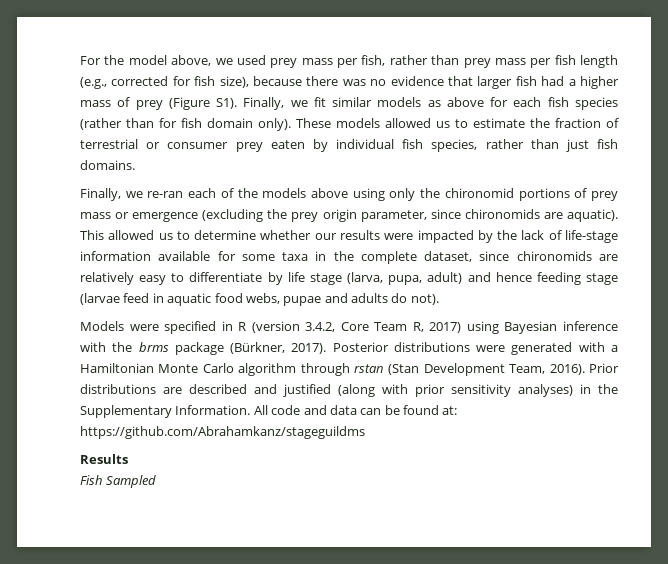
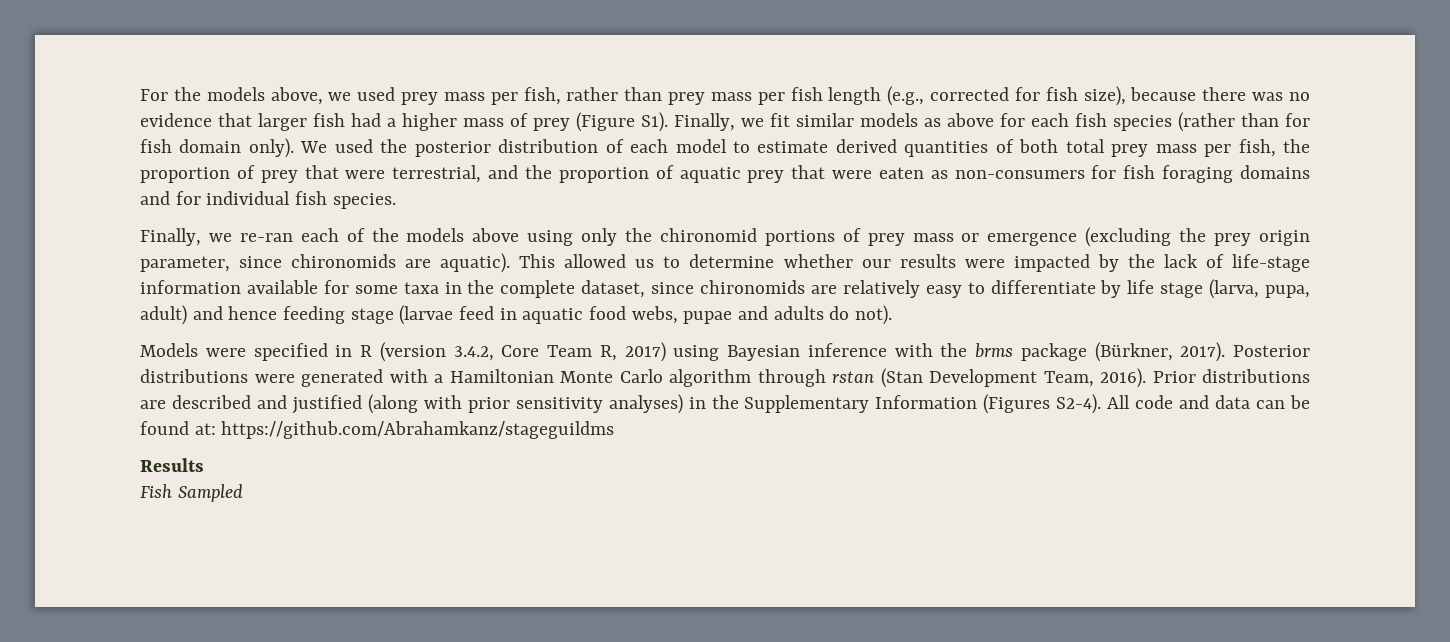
- For the model above, we used prey mass per fish, rather than prey mass per fish length (e.g., corrected for fish size), because there was no evidence that larger fish had a higher mass of prey (Figure S1). Finally, we fit similar models as above for each fish species (rather than for fish domain only).
+ For the models above, we used prey mass per fish, rather than prey mass per fish length (e.g., corrected for fish size), because there was no evidence that larger fish had a higher mass of prey (Figure S1). Finally, we fit similar models as above for each fish species (rather than for fish domain only).
- These models allowed us to estimate the fraction of terrestrial or consumer prey eaten by individual fish species, rather than just fish domains.
+ We used the posterior distribution of each model to estimate derived quantities of both total prey mass per fish, the proportion of prey that were terrestrial, and the proportion of aquatic prey that were eaten as non-consumers for fish foraging domains and for individual fish species.
- Prior distributions are described and justified (along with prior sensitivity analyses) in the Supplementary Information.
+ Prior distributions are described and justified (along with prior sensitivity analyses) in the Supplementary Information (Figures S2-4).

